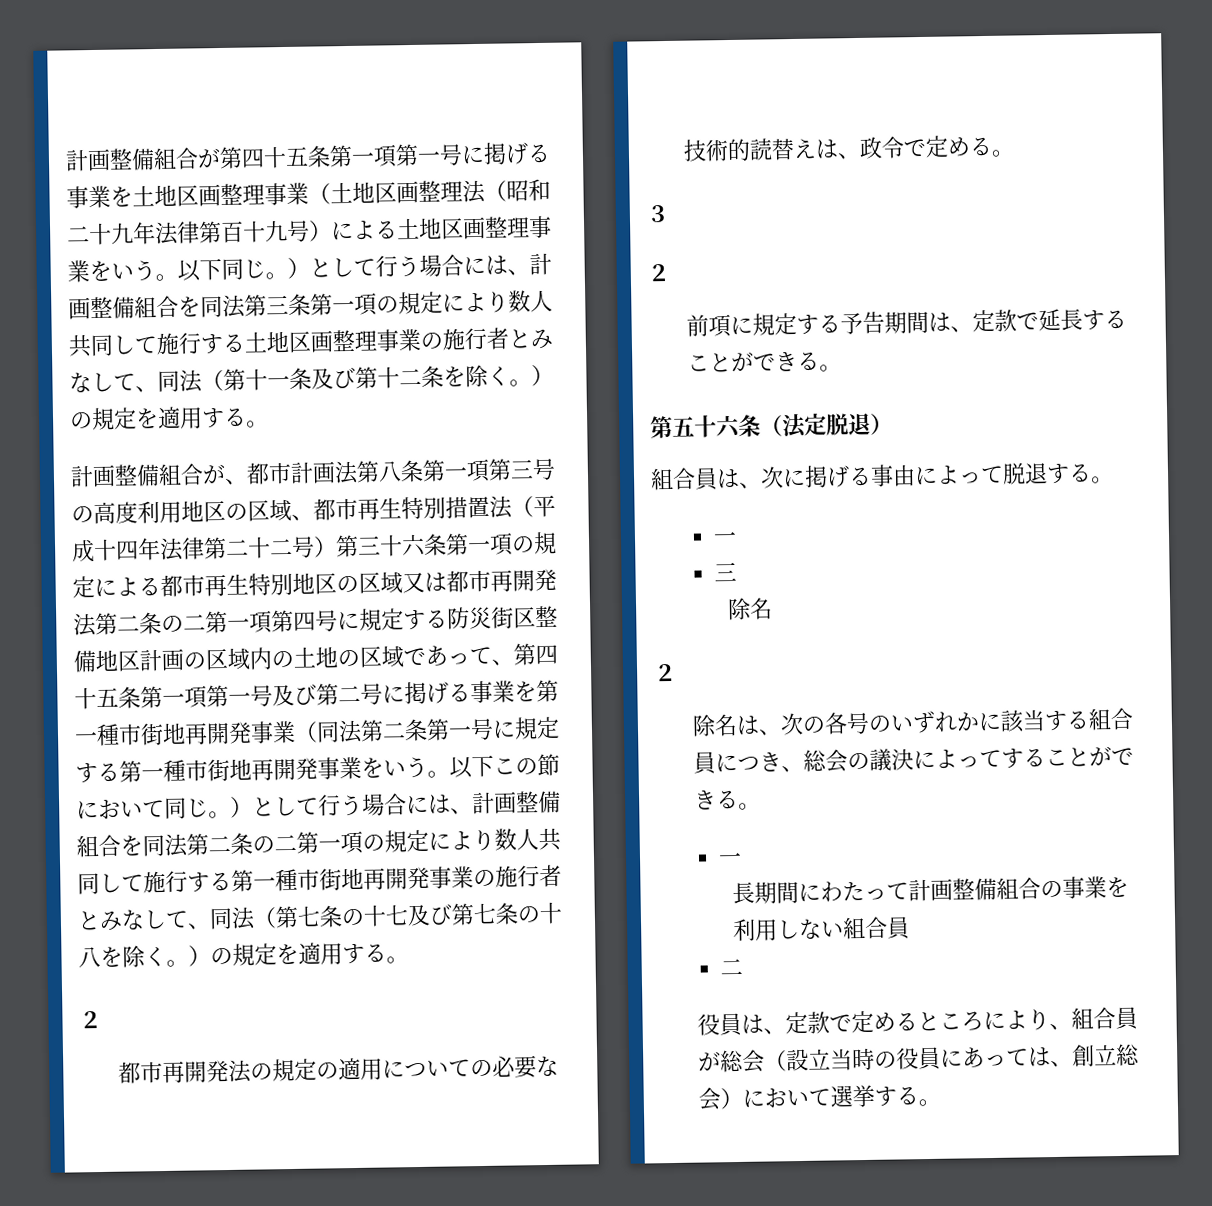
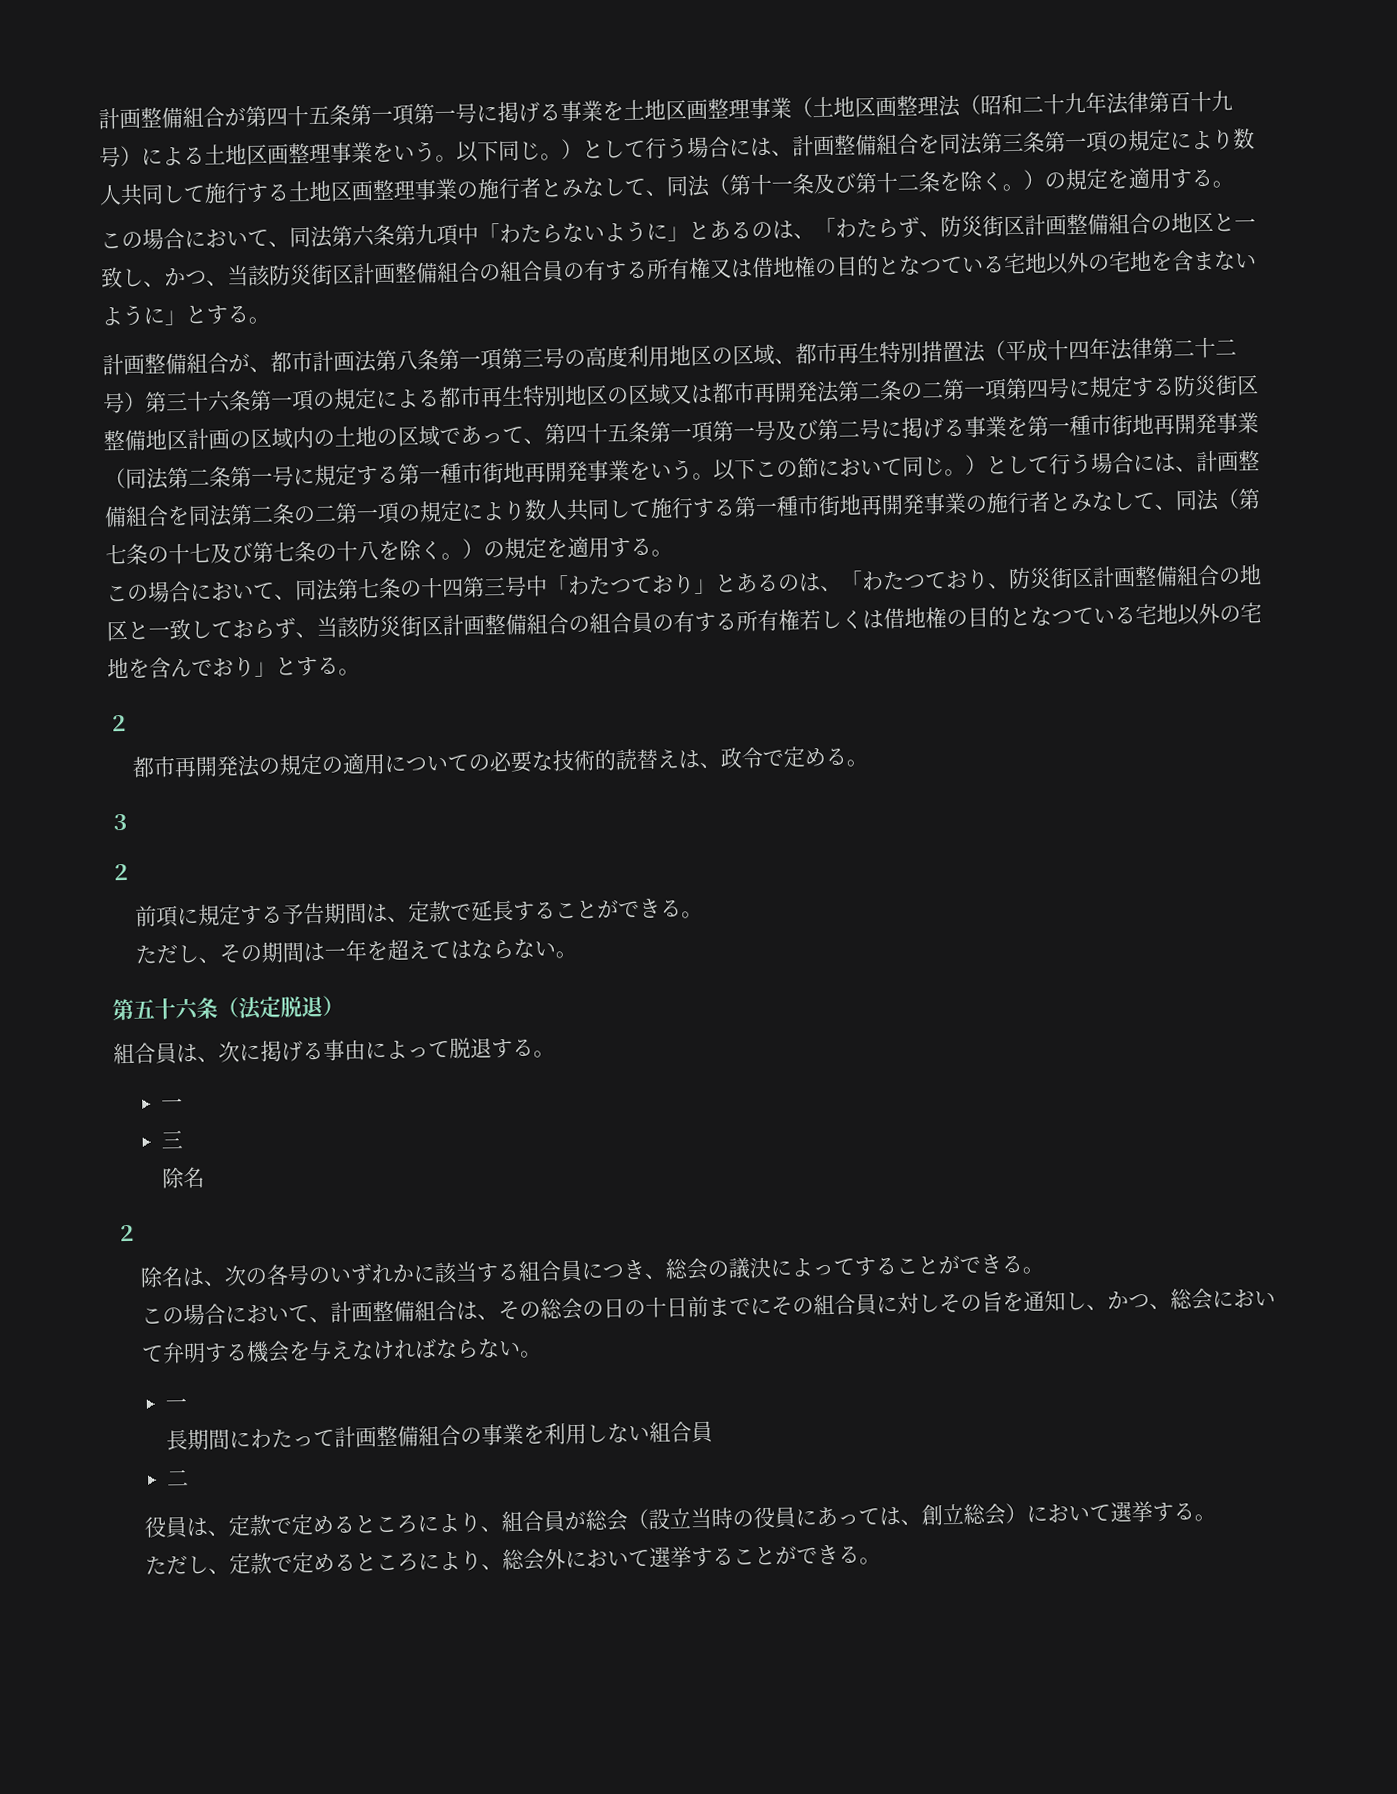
+ この場合において、同法第六条第九項中「わたらないように」とあるのは、「わたらず、防災街区計画整備組合の地区と一致し、かつ、当該防災街区計画整備組合の組合員の有する所有権又は借地権の目的となつている宅地以外の宅地を含まないように」とする。
+ この場合において、同法第七条の十四第三号中「わたつており」とあるのは、「わたつており、防災街区計画整備組合の地区と一致しておらず、当該防災街区計画整備組合の組合員の有する所有権若しくは借地権の目的となつている宅地以外の宅地を含んでおり」とする。
+ ただし、その期間は一年を超えてはならない。
+ この場合において、計画整備組合は、その総会の日の十日前までにその組合員に対しその旨を通知し、かつ、総会において弁明する機会を与えなければならない。
+ ただし、定款で定めるところにより、総会外において選挙することができる。

